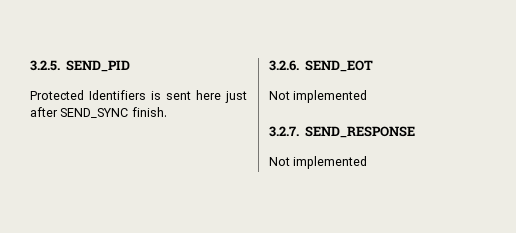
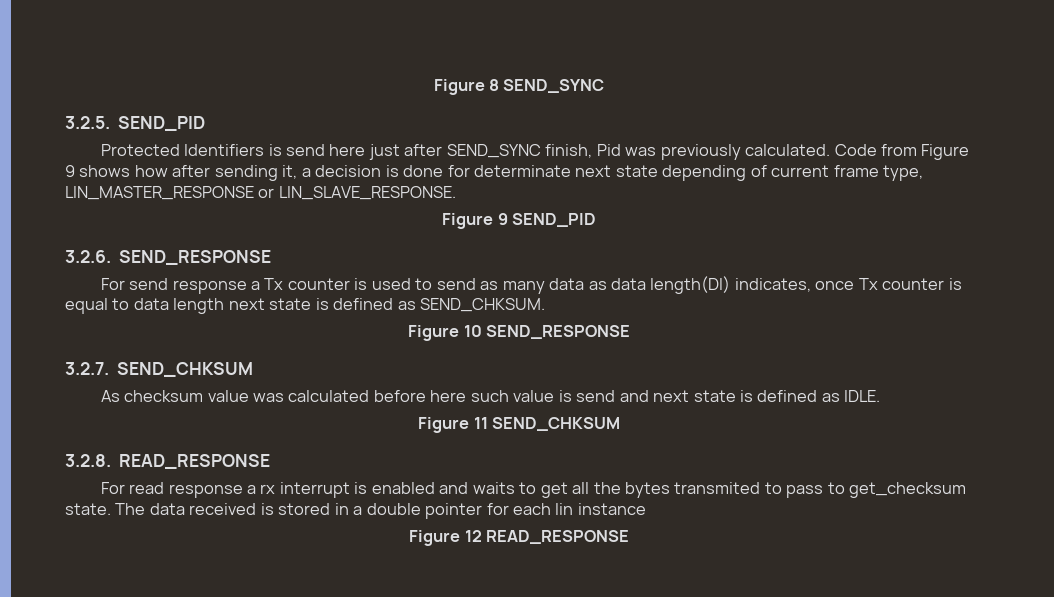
+ Figure 8 SEND_SYNC
- Protected Identifiers is sent here just after SEND_SYNC finish.
- 3.2.6. SEND_EOT
- Not implemented
- 3.2.7. SEND_RESPONSE
- Not implemented
+ Protected Identifiers is send here just after SEND_SYNC finish, Pid was previously calculated. Code from Figure 9 shows how after sending it, a decision is done for determinate next state depending of current frame type, LIN_MASTER_RESPONSE or LIN_SLAVE_RESPONSE.
+ Figure 9 SEND_PID
+ 3.2.6. SEND_RESPONSE
+ For send response a Tx counter is used to send as many data as data length(Dl) indicates, once Tx counter is equal to data length next state is defined as SEND_CHKSUM.
+ Figure 10 SEND_RESPONSE
+ 3.2.7. SEND_CHKSUM
+ As checksum value was calculated before here such value is send and next state is defined as IDLE.
+ Figure 11 SEND_CHKSUM
+ 3.2.8. READ_RESPONSE
+ For read response a rx interrupt is enabled and waits to get all the bytes transmited to pass to get_checksum state. The data received is stored in a double pointer for each lin instance
+ Figure 12 READ_RESPONSE

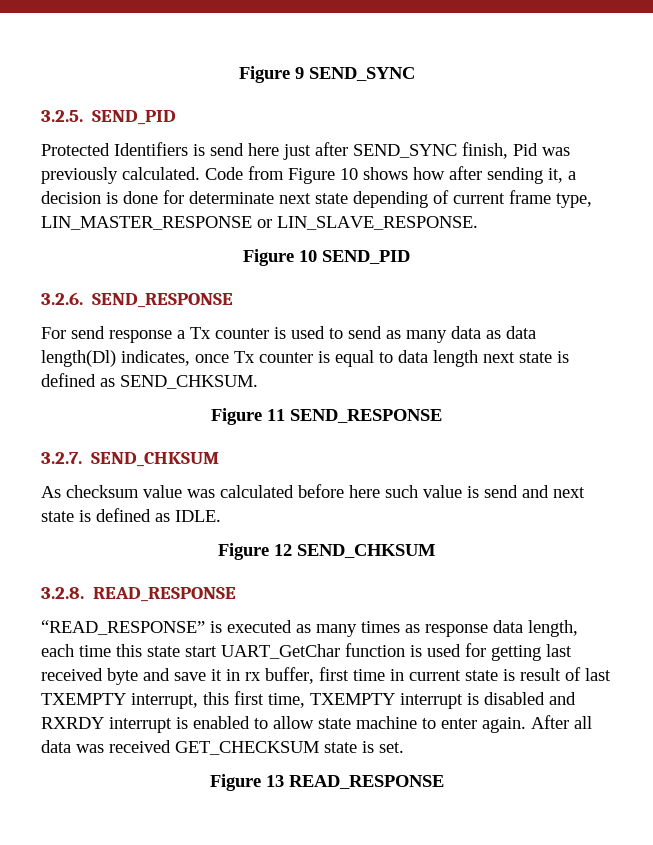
- Figure 8 SEND_SYNC
+ Figure 9 SEND_SYNC
- Code from Figure 9 shows how after sending it, a decision is done for determinate next state depending of current frame type, LIN_MASTER_RESPONSE or LIN_SLAVE_RESPONSE.
+ Code from Figure 10 shows how after sending it, a decision is done for determinate next state depending of current frame type, LIN_MASTER_RESPONSE or LIN_SLAVE_RESPONSE.
- Figure 9 SEND_PID
+ Figure 10 SEND_PID
- Figure 10 SEND_RESPONSE
+ Figure 11 SEND_RESPONSE
- Figure 11 SEND_CHKSUM
+ Figure 12 SEND_CHKSUM
- For read response a rx interrupt is enabled and waits to get all the bytes transmited to pass to get_checksum state. The data received is stored in a double pointer for each lin instance
- Figure 12 READ_RESPONSE
+ “READ_RESPONSE” is executed as many times as response data length, each time this state start UART_GetChar function is used for getting last received byte and save it in rx buffer, first time in current state is result of last TXEMPTY interrupt, this first time, TXEMPTY interrupt is disabled and RXRDY interrupt is enabled to allow state machine to enter again. After all data was received GET_CHECKSUM state is set.
+ Figure 13 READ_RESPONSE

